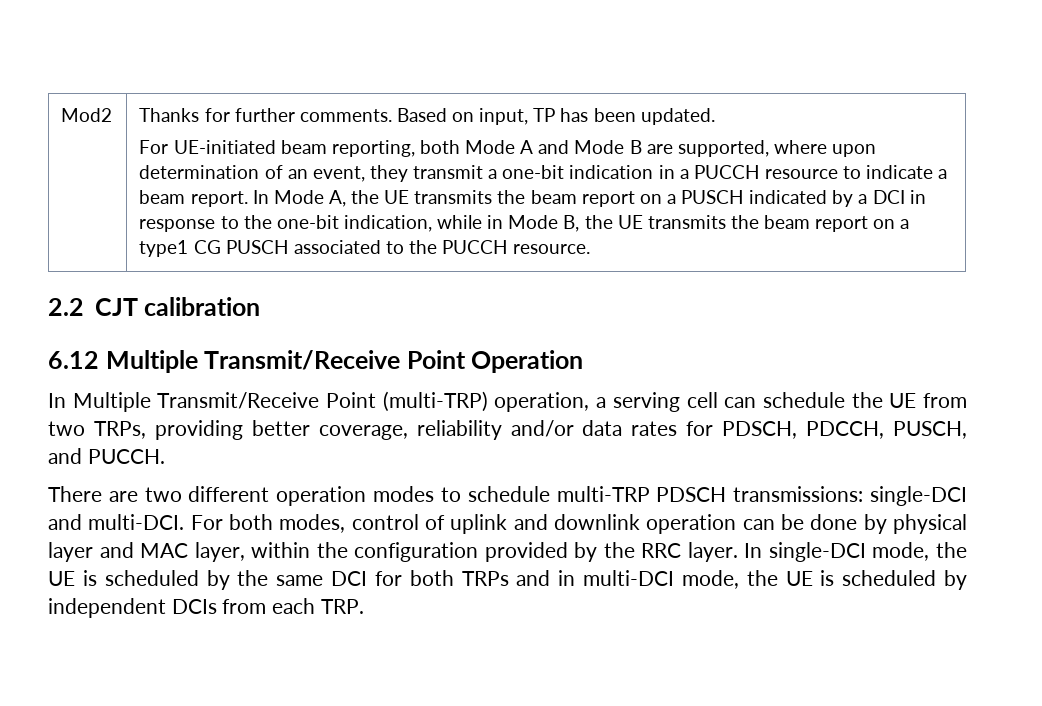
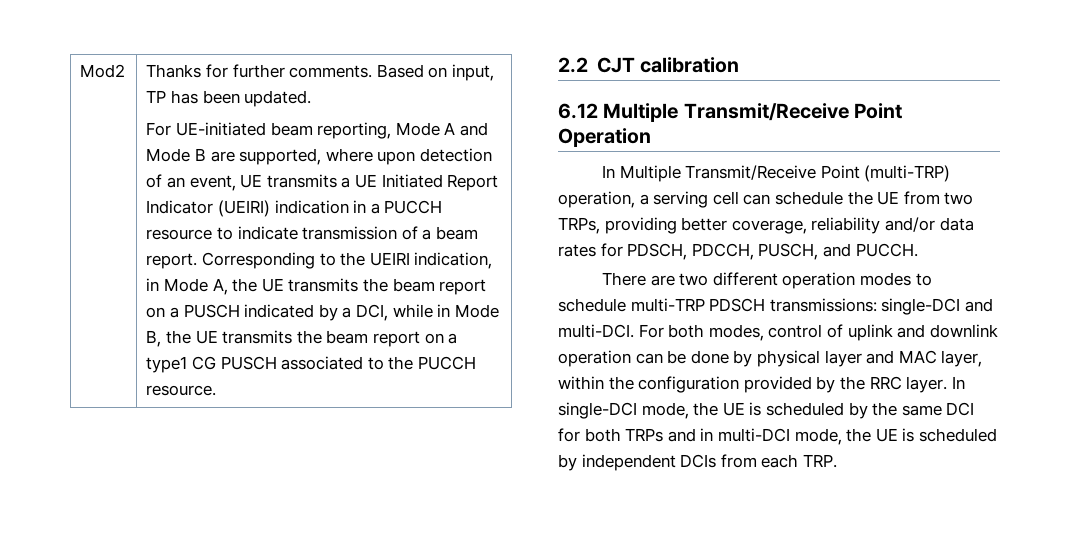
- For UE-initiated beam reporting, both Mode A and Mode B are supported, where upon determination of an event, they transmit a one-bit indication in a PUCCH resource to indicate a beam report.
+ For UE-initiated beam reporting, Mode A and Mode B are supported, where upon detection of an event, UE transmits a UE Initiated Report Indicator (UEIRI) indication in a PUCCH resource to indicate transmission of a beam report.
- In Mode A, the UE transmits the beam report on a PUSCH indicated by a DCI in response to the one-bit indication, while in Mode B, the UE transmits the beam report on a type1 CG PUSCH associated to the PUCCH resource.
+ Corresponding to the UEIRI indication, in Mode A, the UE transmits the beam report on a PUSCH indicated by a DCI, while in Mode B, the UE transmits the beam report on a type1 CG PUSCH associated to the PUCCH resource.

